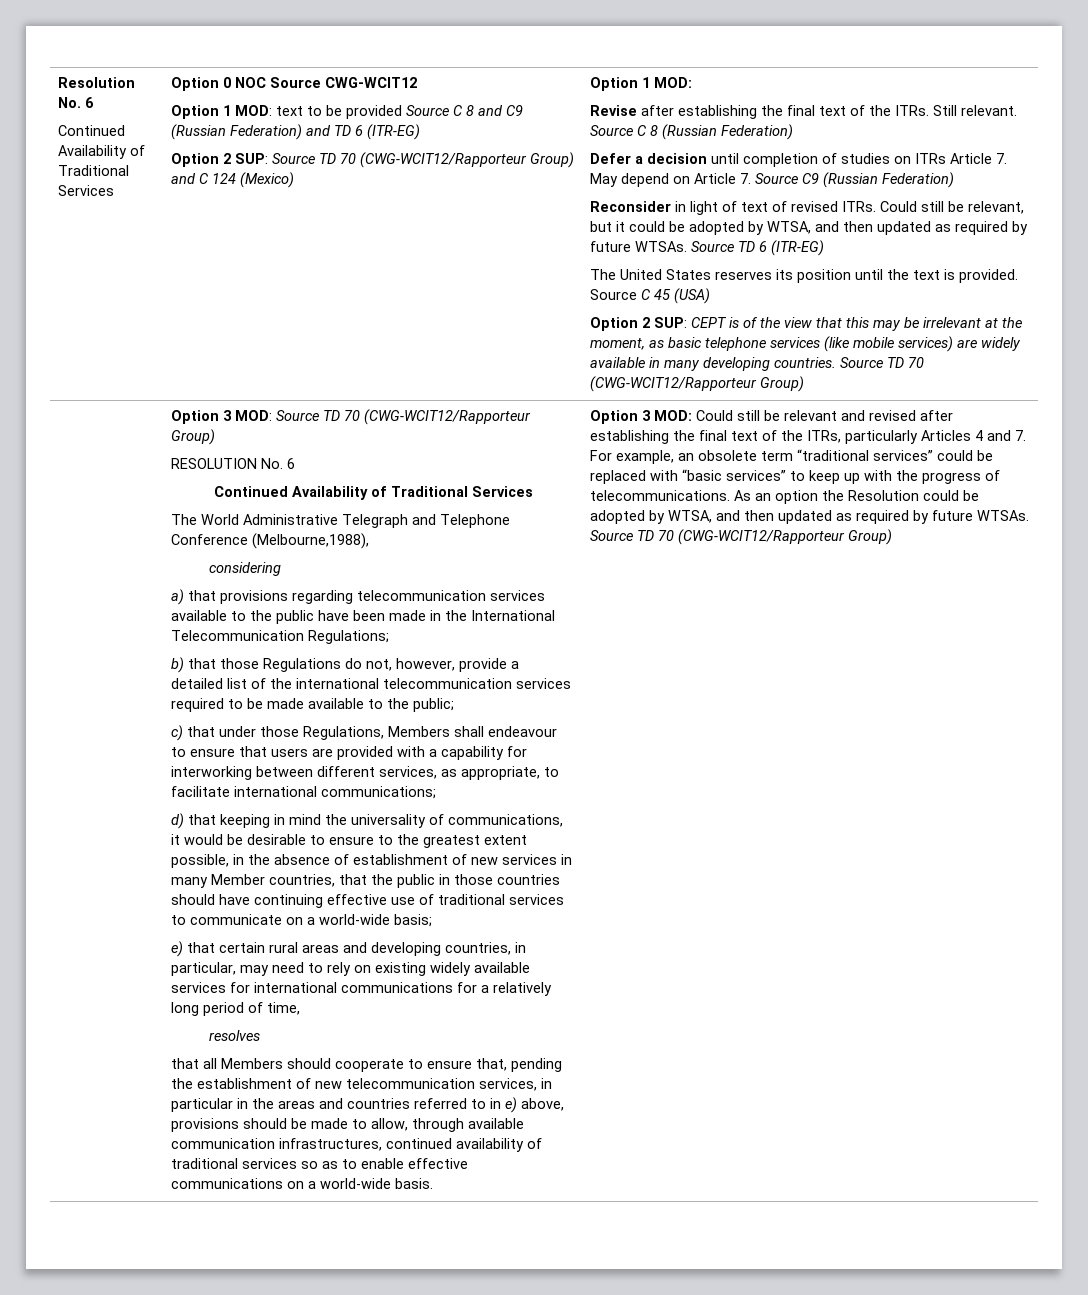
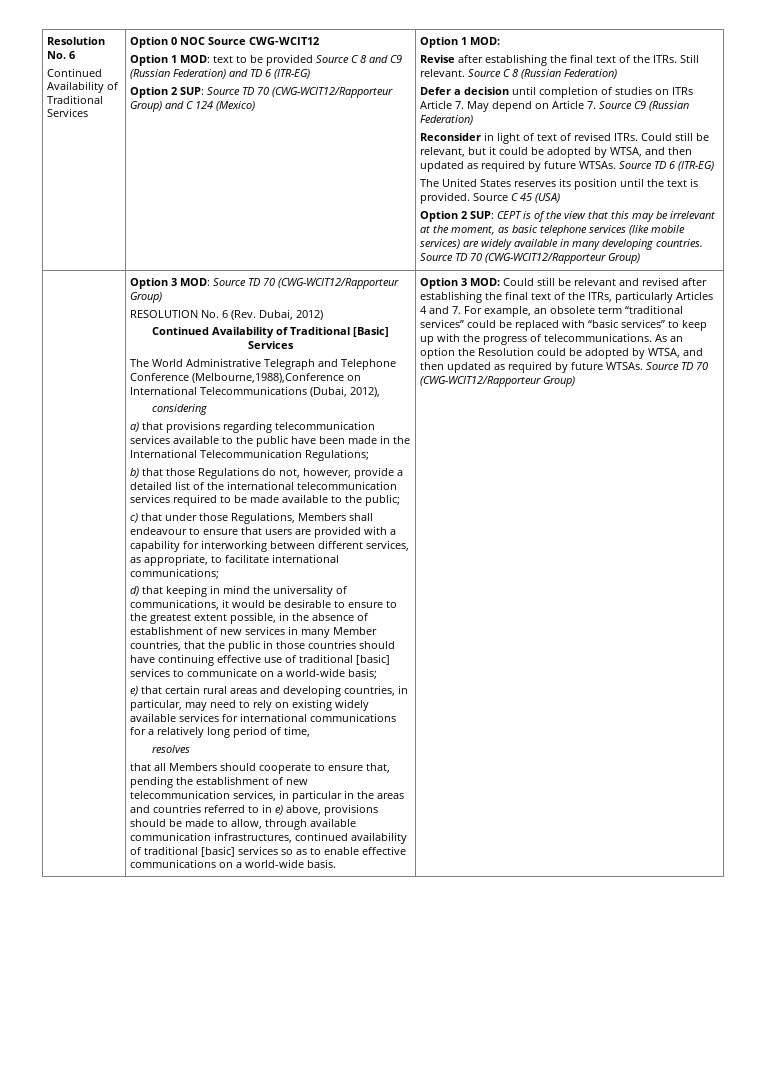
- RESOLUTION No. 6
- Continued Availability of Traditional Services
+ RESOLUTION No. 6 (Rev. Dubai, 2012)
+ Continued Availability of Traditional [Basic] Services
- The World Administrative Telegraph and Telephone Conference (Melbourne,1988),
+ The World Administrative Telegraph and Telephone Conference (Melbourne,1988),Conference on International Telecommunications (Dubai, 2012),
- d) that keeping in mind the universality of communications, it would be desirable to ensure to the greatest extent possible, in the absence of establishment of new services in many Member countries, that the public in those countries should have continuing effective use of traditional services to communicate on a world-wide basis;
+ d) that keeping in mind the universality of communications, it would be desirable to ensure to the greatest extent possible, in the absence of establishment of new services in many Member countries, that the public in those countries should have continuing effective use of traditional [basic] services to communicate on a world-wide basis;
- that all Members should cooperate to ensure that, pending the establishment of new telecommunication services, in particular in the areas and countries referred to in e) above, provisions should be made to allow, through available communication infrastructures, continued availability of traditional services so as to enable effective communications on a world-wide basis.
+ that all Members should cooperate to ensure that, pending the establishment of new telecommunication services, in particular in the areas and countries referred to in e) above, provisions should be made to allow, through available communication infrastructures, continued availability of traditional [basic] services so as to enable effective communications on a world-wide basis.

